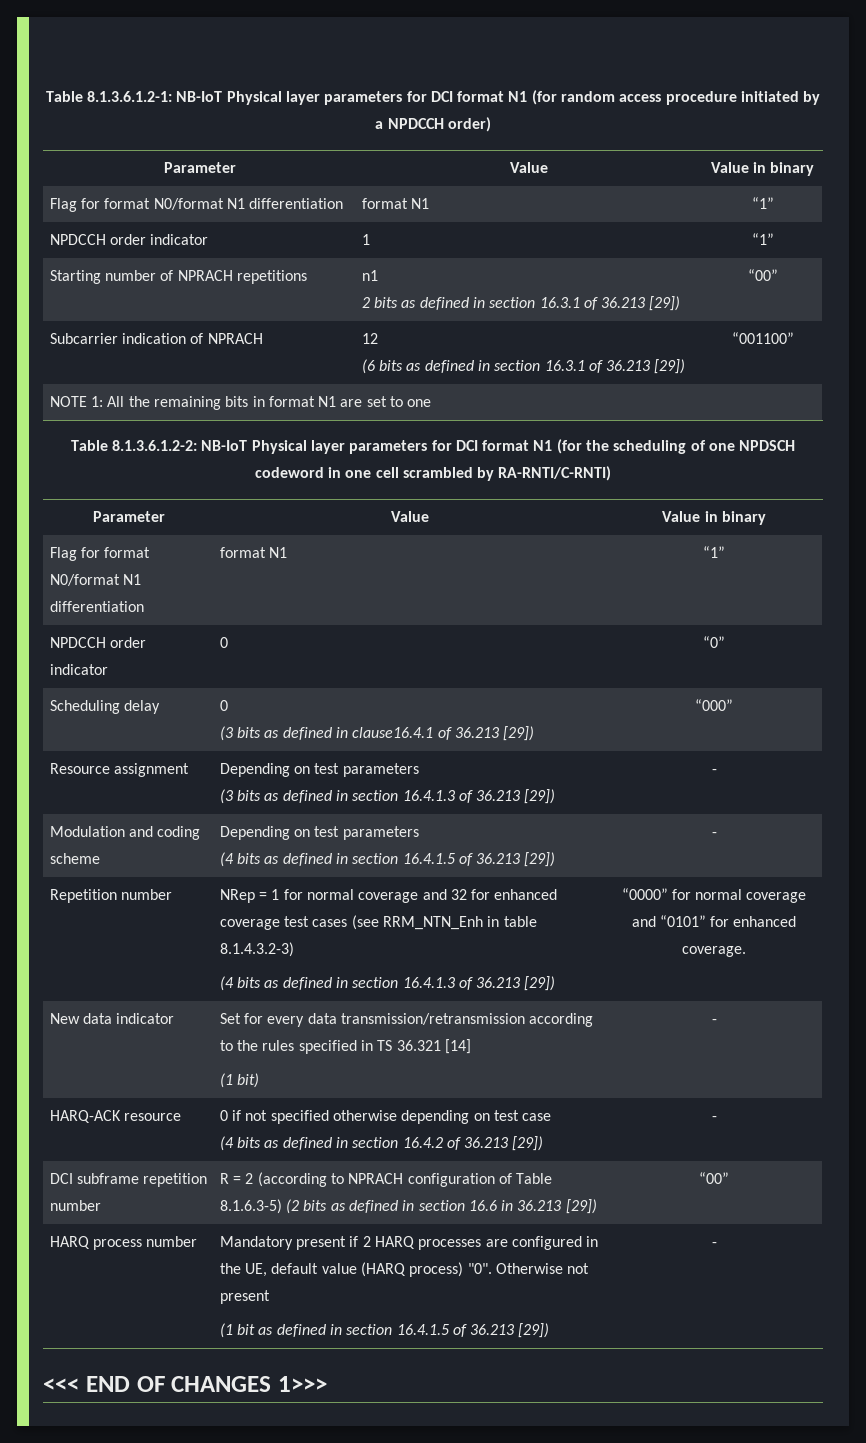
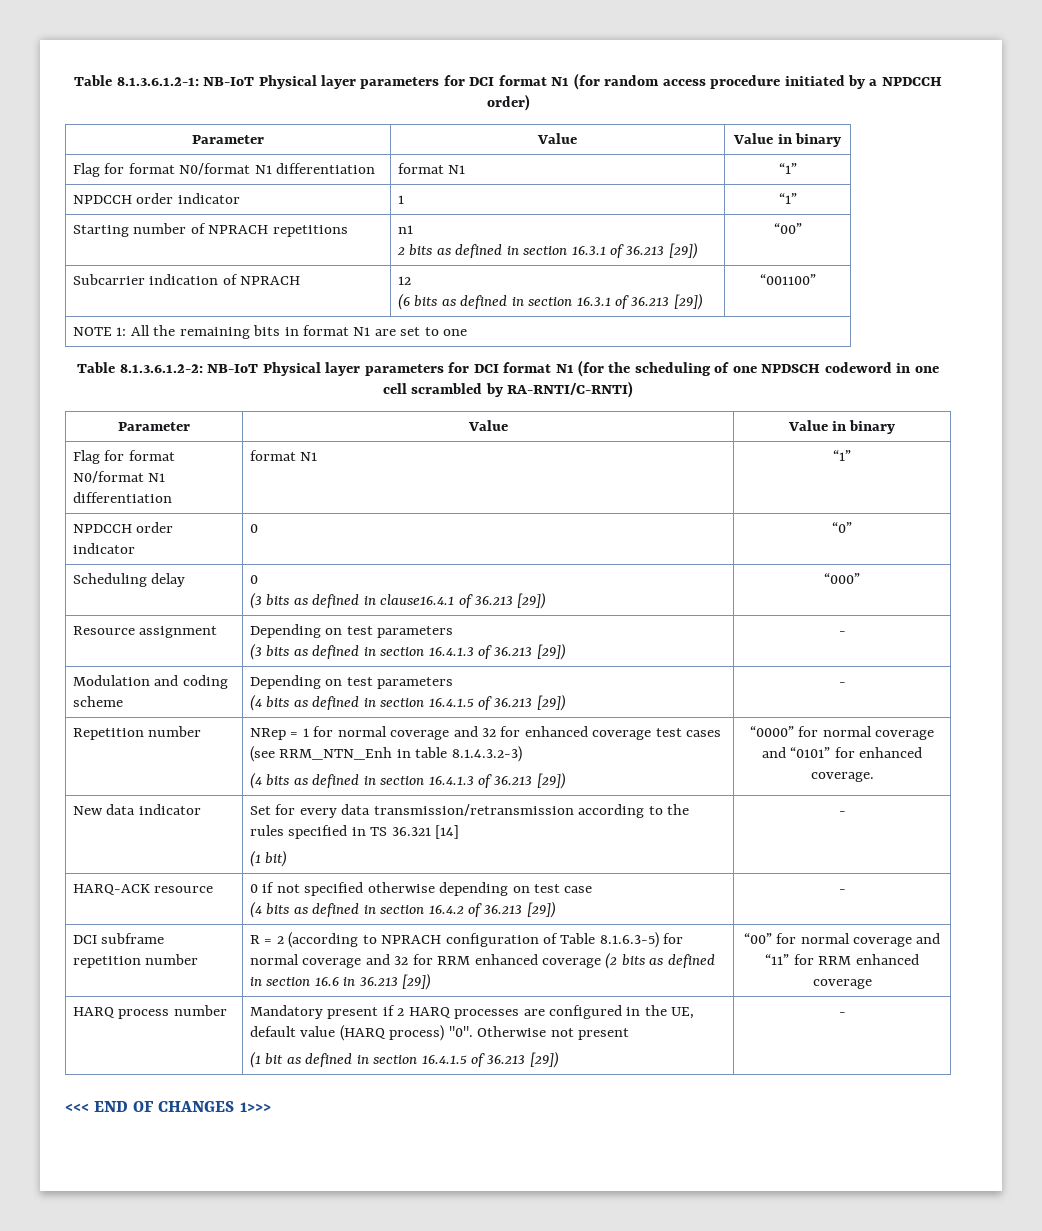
- R = 2 (according to NPRACH configuration of Table 8.1.6.3-5) (2 bits as defined in section 16.6 in 36.213 [29]) | “00”
+ R = 2 (according to NPRACH configuration of Table 8.1.6.3-5) for normal coverage and 32 for RRM enhanced coverage (2 bits as defined in section 16.6 in 36.213 [29]) | “00” for normal coverage and “11” for RRM enhanced coverage

